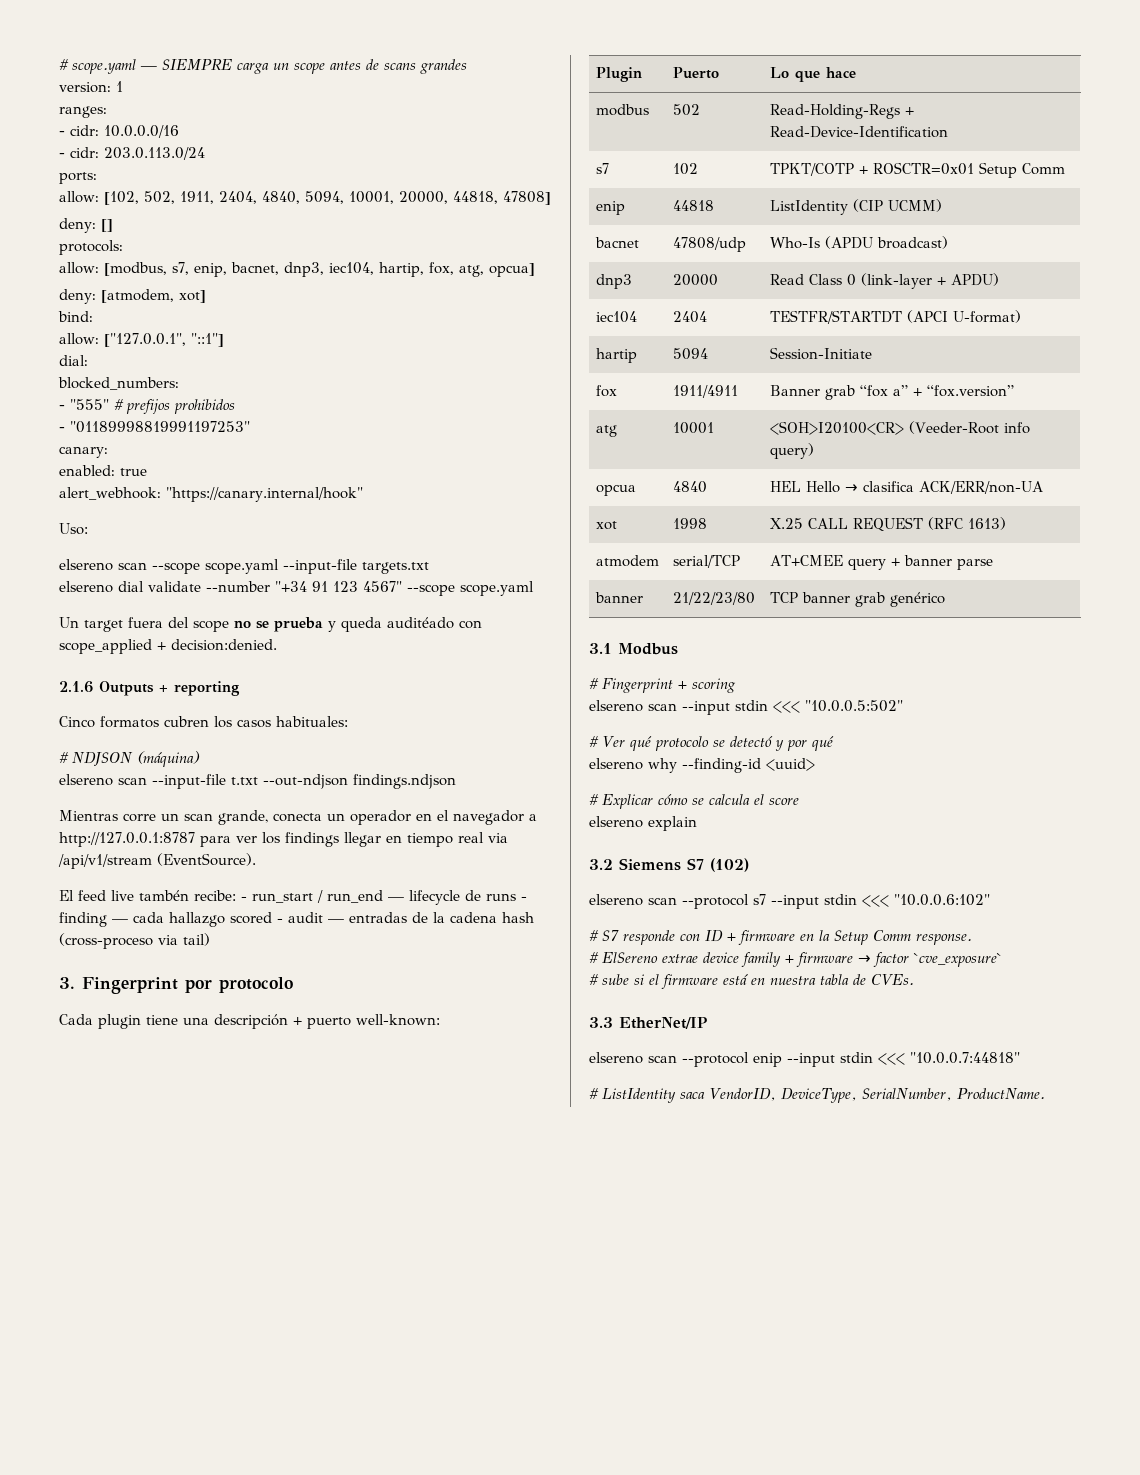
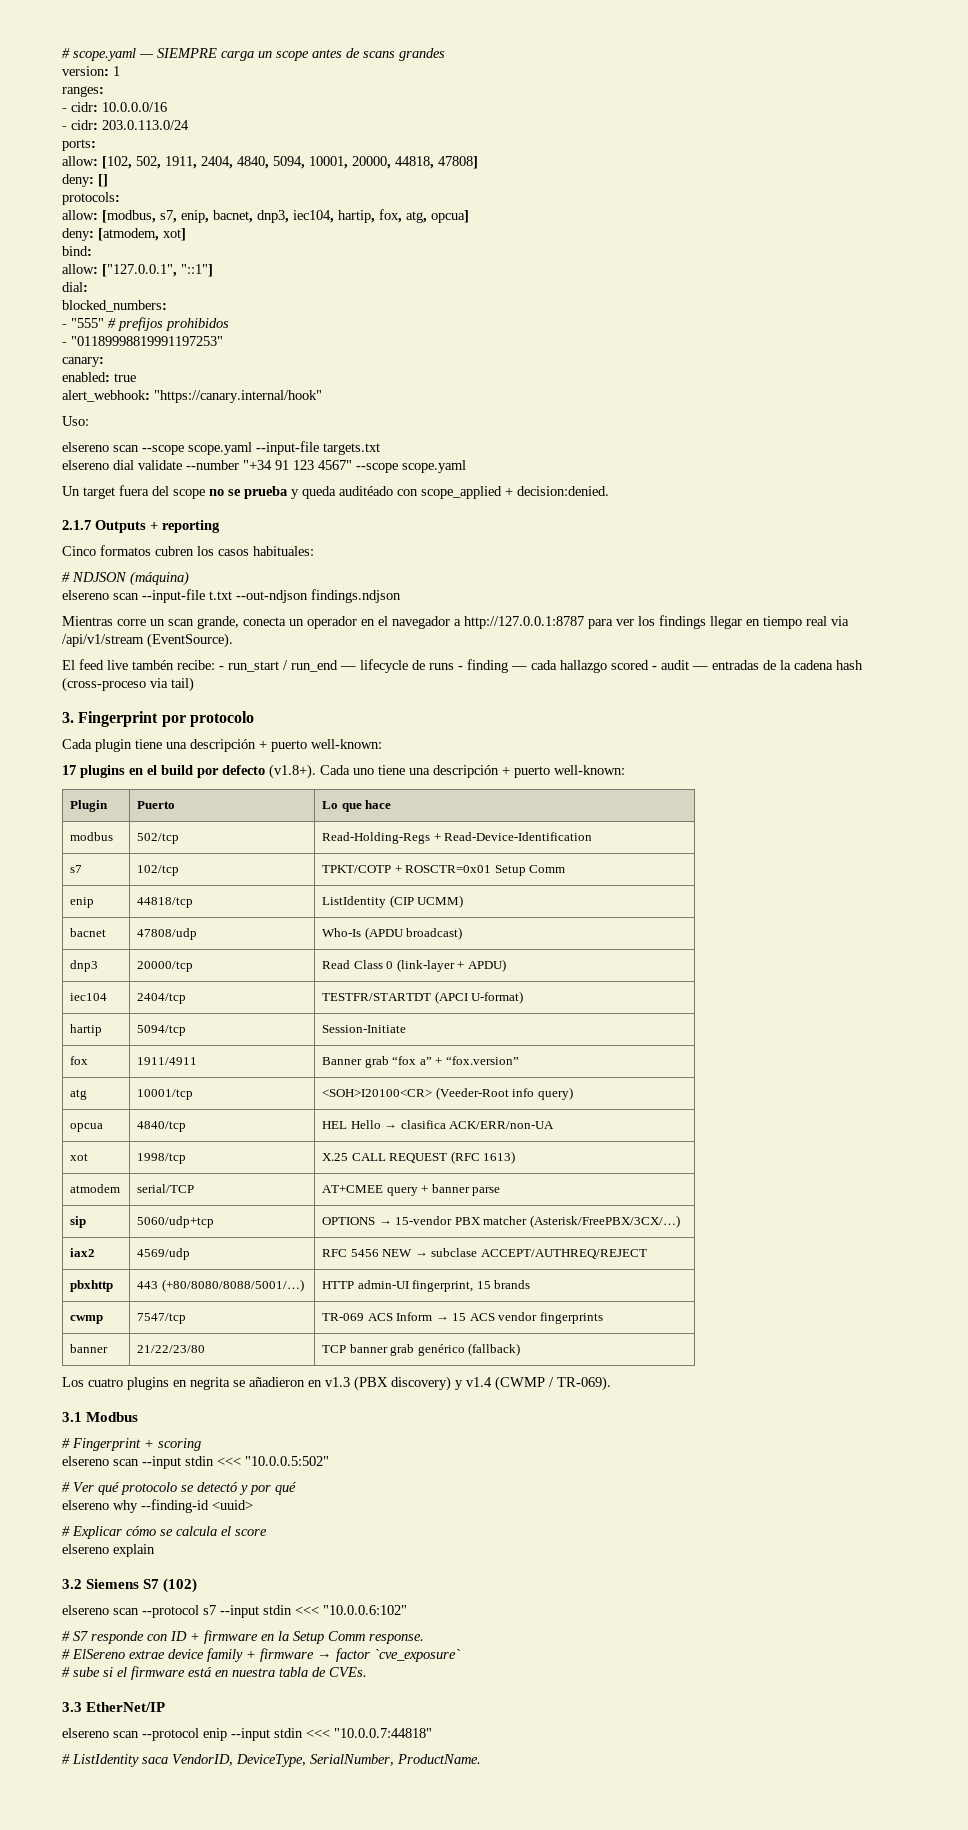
- 2.1.6 Outputs + reporting
+ 2.1.7 Outputs + reporting
+ 17 plugins en el build por defecto (v1.8+). Cada uno tiene una descripción + puerto well-known:
- modbus | 502 | Read-Holding-Regs + Read-Device-Identification
+ modbus | 502/tcp | Read-Holding-Regs + Read-Device-Identification
- s7 | 102 | TPKT/COTP + ROSCTR=0x01 Setup Comm
+ s7 | 102/tcp | TPKT/COTP + ROSCTR=0x01 Setup Comm
- enip | 44818 | ListIdentity (CIP UCMM)
+ enip | 44818/tcp | ListIdentity (CIP UCMM)
- dnp3 | 20000 | Read Class 0 (link-layer + APDU)
+ dnp3 | 20000/tcp | Read Class 0 (link-layer + APDU)
- iec104 | 2404 | TESTFR/STARTDT (APCI U-format)
+ iec104 | 2404/tcp | TESTFR/STARTDT (APCI U-format)
- hartip | 5094 | Session-Initiate
+ hartip | 5094/tcp | Session-Initiate
- atg | 10001 | <SOH>I20100<CR> (Veeder-Root info query)
+ atg | 10001/tcp | <SOH>I20100<CR> (Veeder-Root info query)
- opcua | 4840 | HEL Hello → clasifica ACK/ERR/non-UA
+ opcua | 4840/tcp | HEL Hello → clasifica ACK/ERR/non-UA
- xot | 1998 | X.25 CALL REQUEST (RFC 1613)
+ xot | 1998/tcp | X.25 CALL REQUEST (RFC 1613)
+ sip | 5060/udp+tcp | OPTIONS → 15-vendor PBX matcher (Asterisk/FreePBX/3CX/…)
+ iax2 | 4569/udp | RFC 5456 NEW → subclase ACCEPT/AUTHREQ/REJECT
+ pbxhttp | 443 (+80/8080/8088/5001/…) | HTTP admin-UI fingerprint, 15 brands
+ cwmp | 7547/tcp | TR-069 ACS Inform → 15 ACS vendor fingerprints
- banner | 21/22/23/80 | TCP banner grab genérico
+ banner | 21/22/23/80 | TCP banner grab genérico (fallback)
+ Los cuatro plugins en negrita se añadieron en v1.3 (PBX discovery) y v1.4 (CWMP / TR-069).

